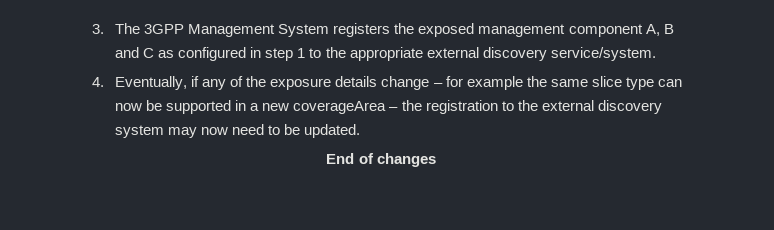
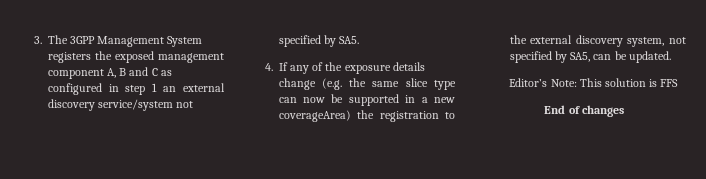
- 3. The 3GPP Management System registers the exposed management component A, B and C as configured in step 1 to the appropriate external discovery service/system.
+ 3. The 3GPP Management System registers the exposed management component A, B and C as configured in step 1 an external discovery service/system not specified by SA5.
- 4. Eventually, if any of the exposure details change – for example the same slice type can now be supported in a new coverageArea – the registration to the external discovery system may now need to be updated.
+ 4. If any of the exposure details change (e.g. the same slice type can now be supported in a new coverageArea) the registration to the external discovery system, not specified by SA5, can be updated.
+ Editor’s Note: This solution is FFS

